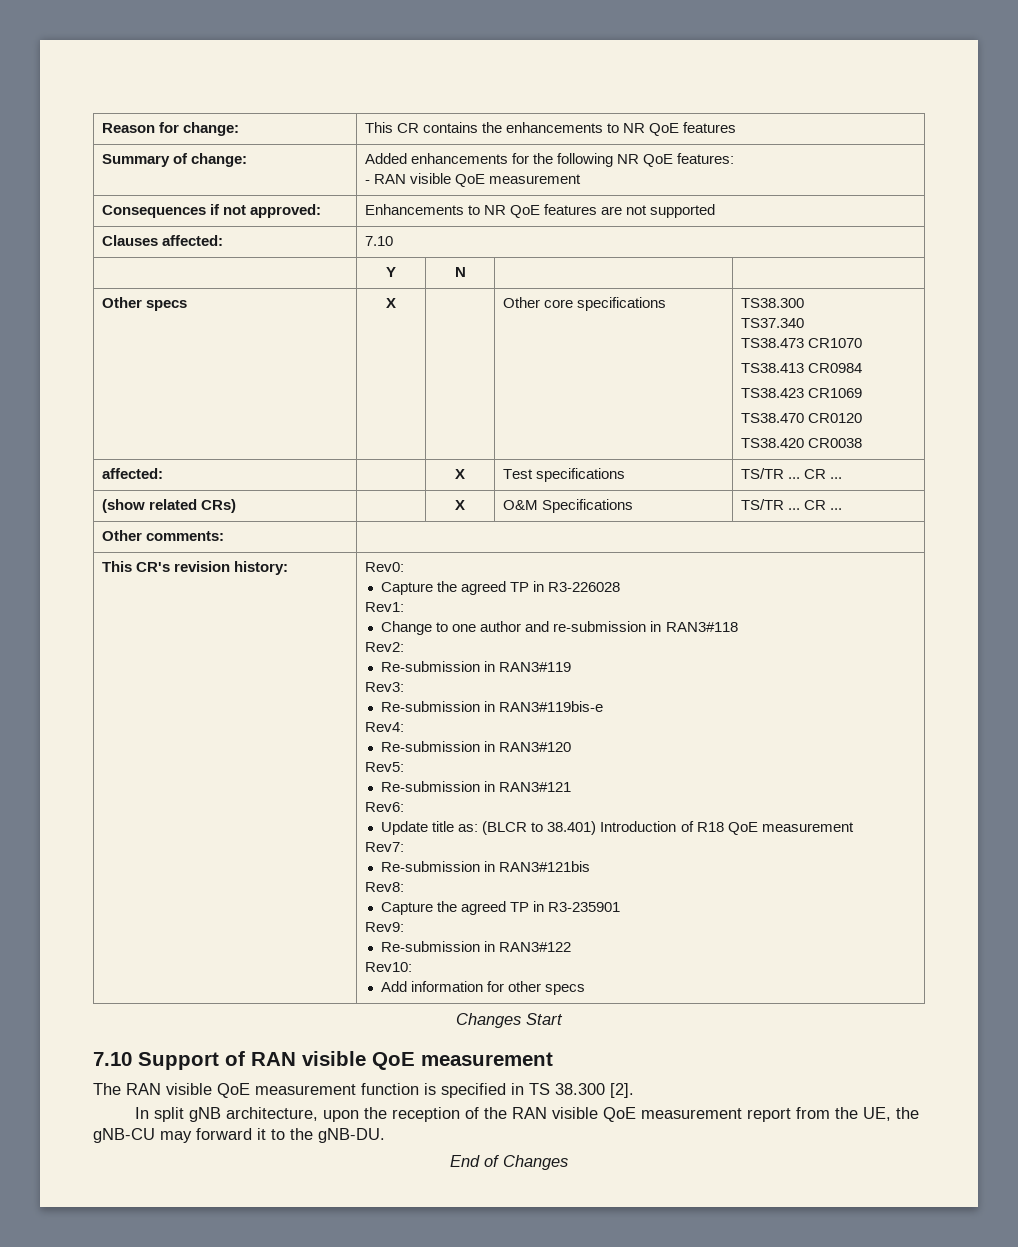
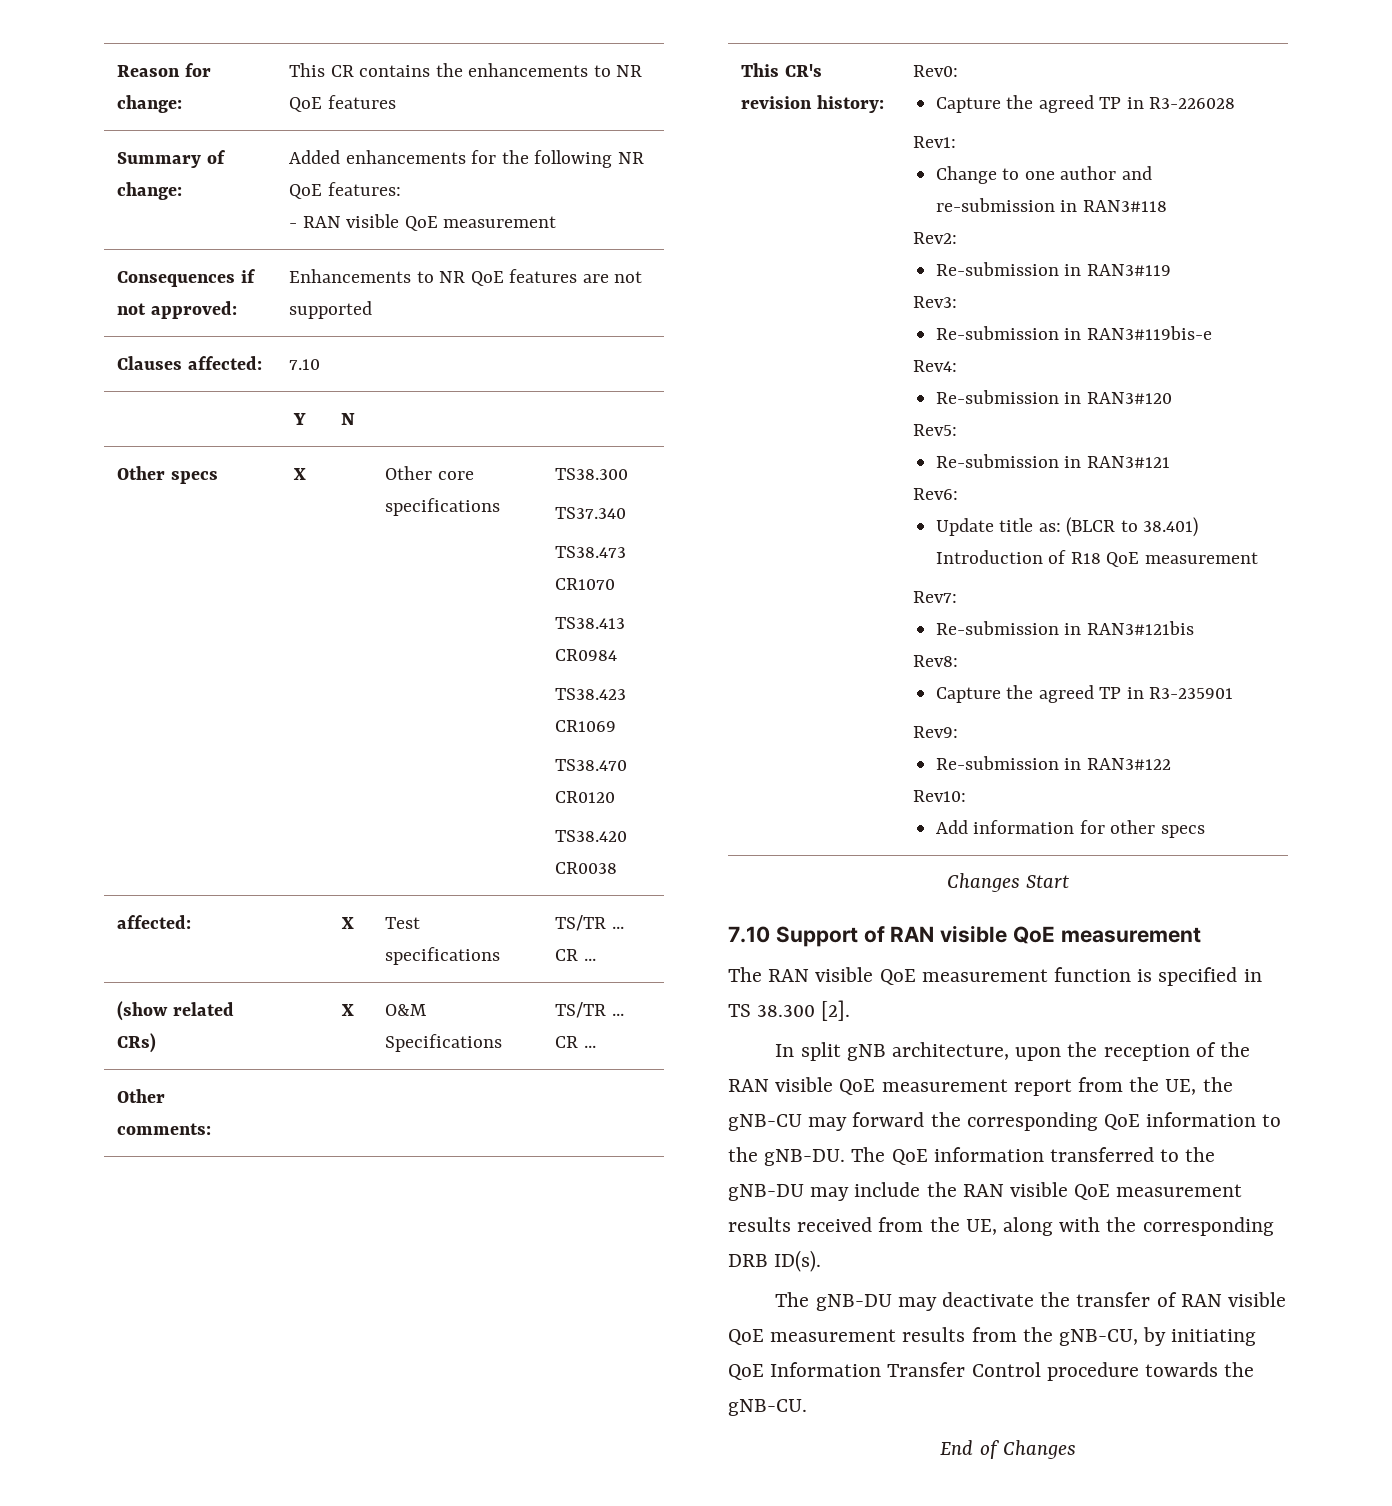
- In split gNB architecture, upon the reception of the RAN visible QoE measurement report from the UE, the gNB-CU may forward it to the gNB-DU.
+ In split gNB architecture, upon the reception of the RAN visible QoE measurement report from the UE, the gNB-CU may forward the corresponding QoE information to the gNB-DU. The QoE information transferred to the gNB-DU may include the RAN visible QoE measurement results received from the UE, along with the corresponding DRB ID(s).
+ The gNB-DU may deactivate the transfer of RAN visible QoE measurement results from the gNB-CU, by initiating QoE Information Transfer Control procedure towards the gNB-CU.

